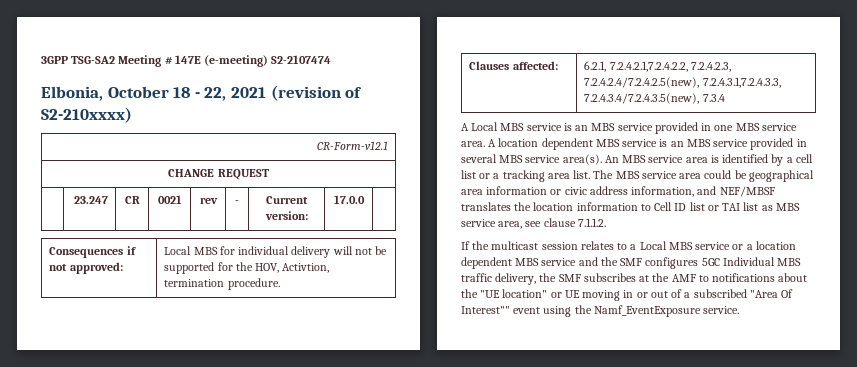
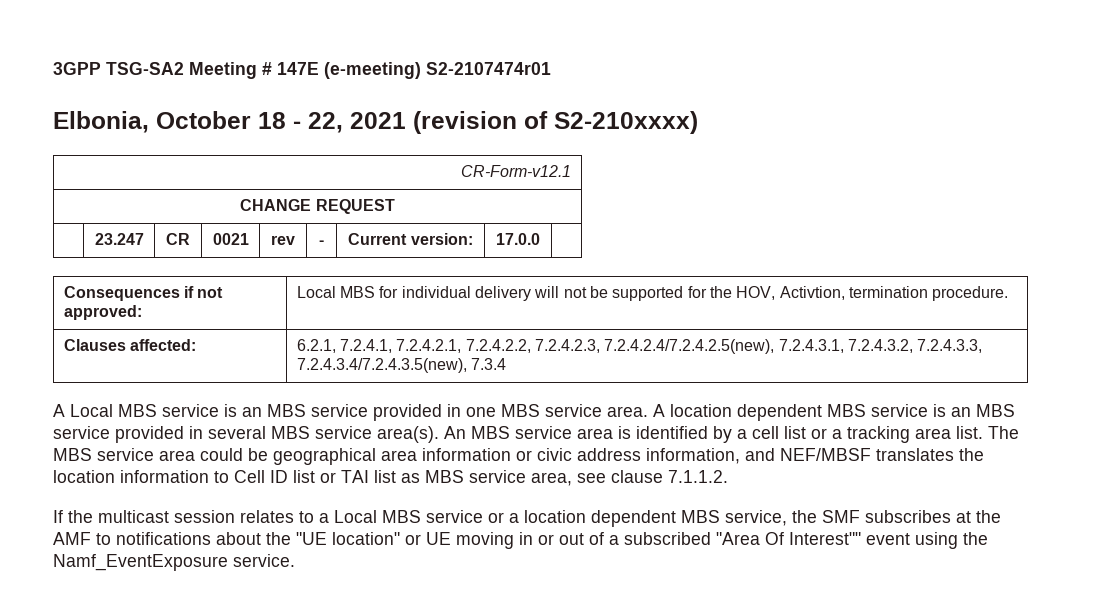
- 3GPP TSG-SA2 Meeting # 147E (e-meeting) S2-2107474
+ 3GPP TSG-SA2 Meeting # 147E (e-meeting) S2-2107474r01
- Clauses affected: | 6.2.1, 7.2.4.2.1,7.2.4.2.2, 7.2.4.2.3, 7.2.4.2.4/7.2.4.2.5(new), 7.2.4.3.1,7.2.4.3.3, 7.2.4.3.4/7.2.4.3.5(new), 7.3.4
+ Clauses affected: | 6.2.1, 7.2.4.1, 7.2.4.2.1, 7.2.4.2.2, 7.2.4.2.3, 7.2.4.2.4/7.2.4.2.5(new), 7.2.4.3.1, 7.2.4.3.2, 7.2.4.3.3, 7.2.4.3.4/7.2.4.3.5(new), 7.3.4
- If the multicast session relates to a Local MBS service or a location dependent MBS service and the SMF configures 5GC Individual MBS traffic delivery, the SMF subscribes at the AMF to notifications about the "UE location" or UE moving in or out of a subscribed "Area Of Interest"" event using the Namf_EventExposure service.
+ If the multicast session relates to a Local MBS service or a location dependent MBS service, the SMF subscribes at the AMF to notifications about the "UE location" or UE moving in or out of a subscribed "Area Of Interest"" event using the Namf_EventExposure service.

